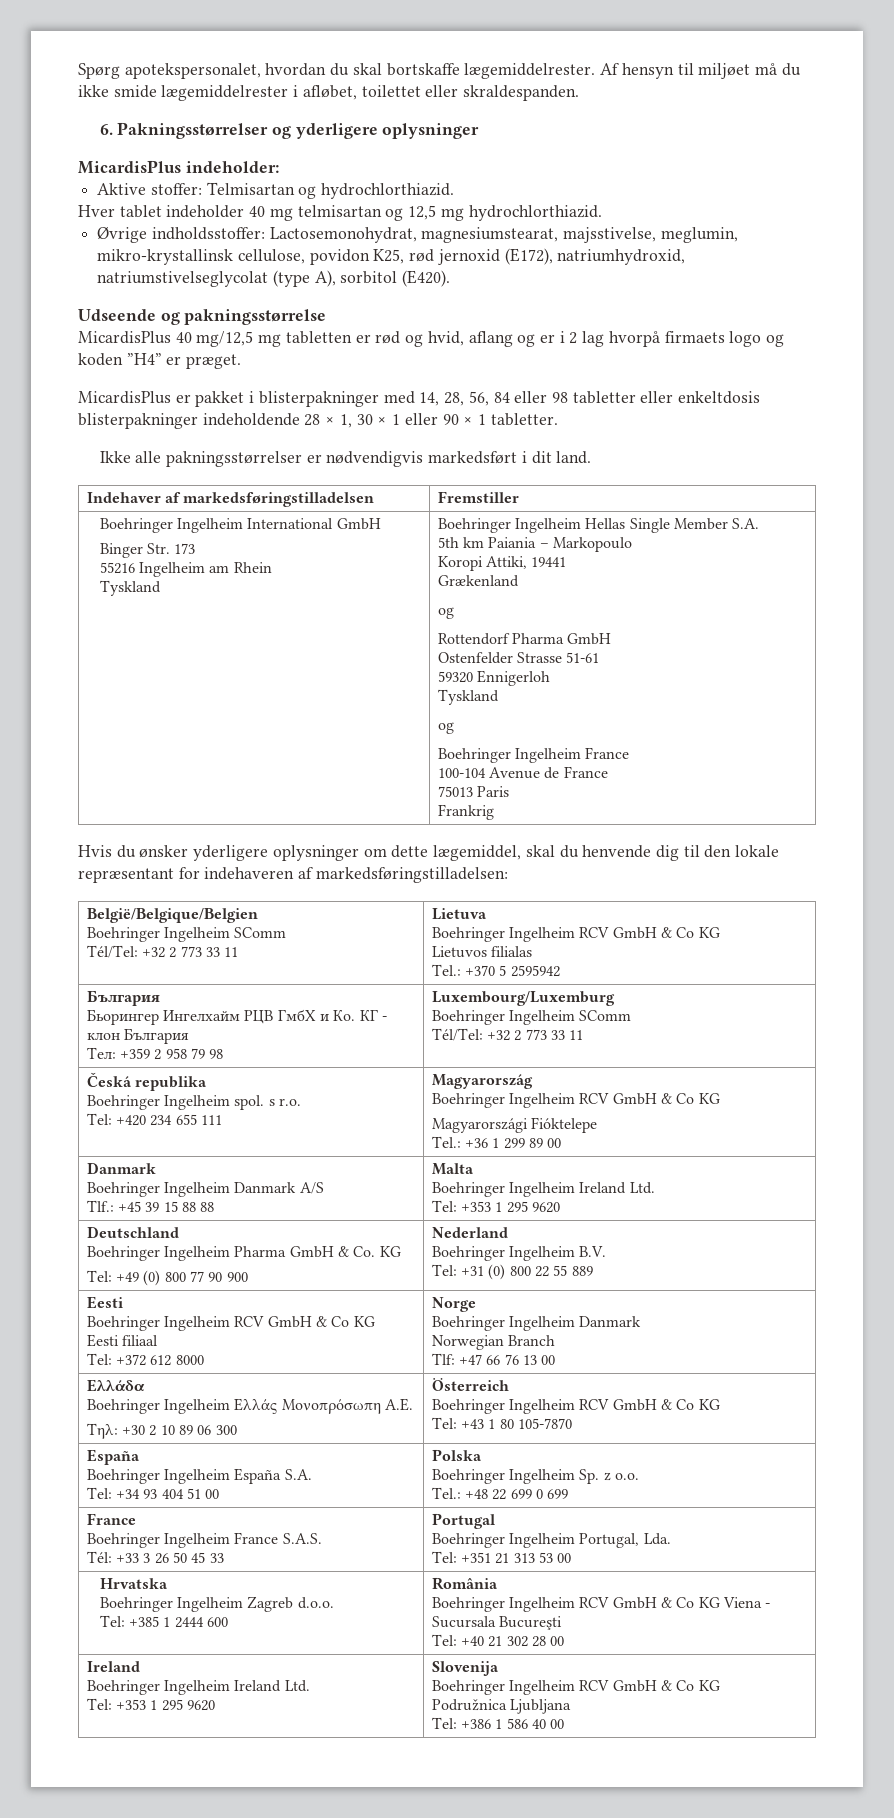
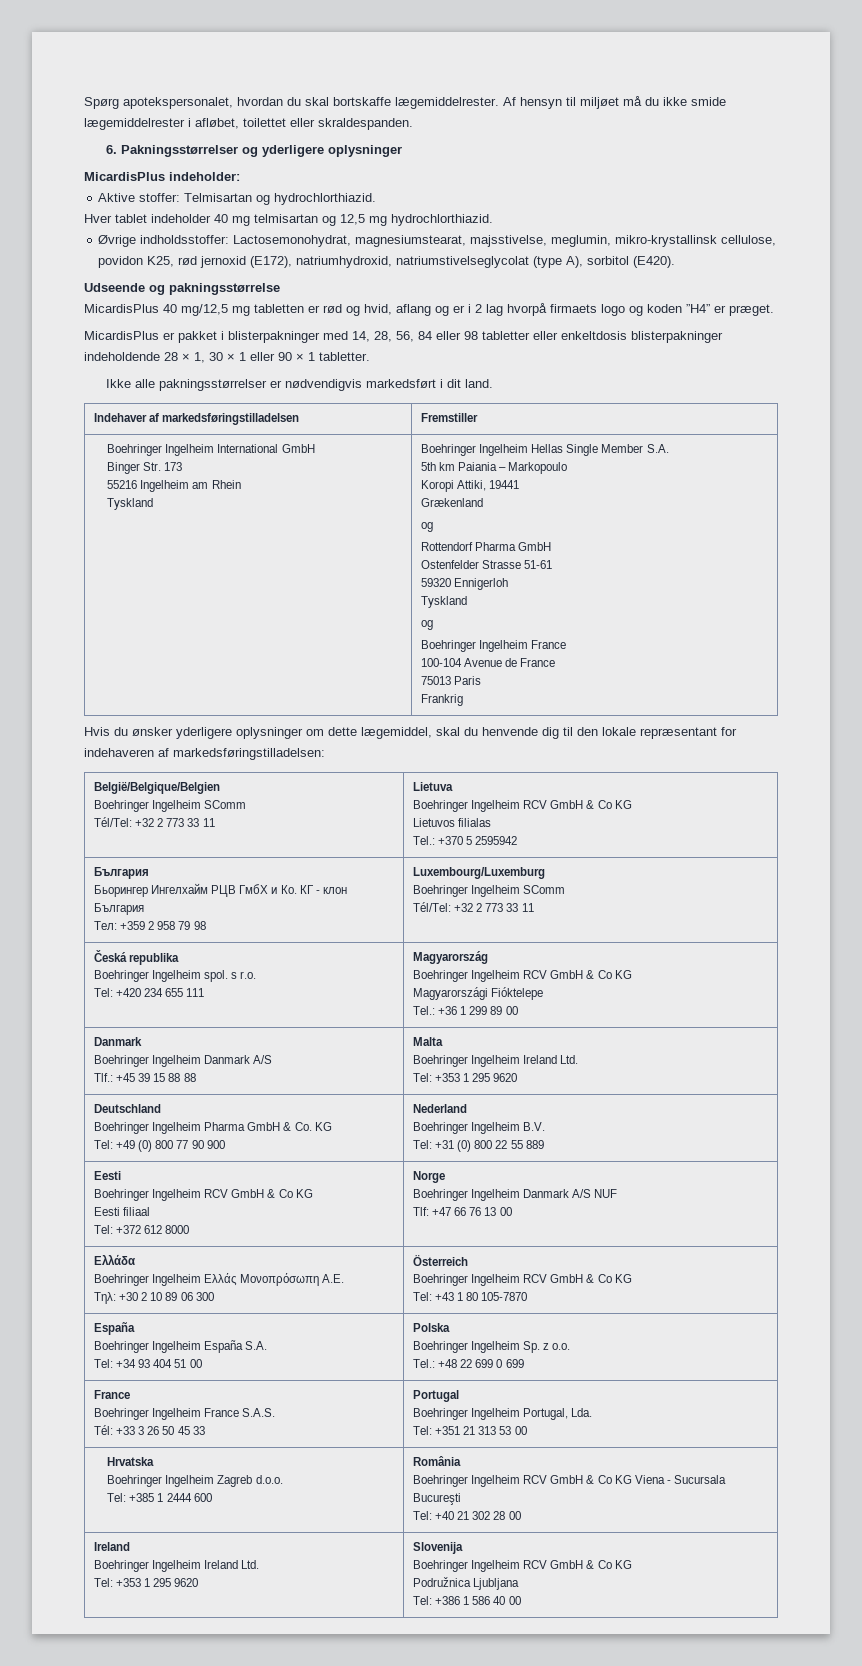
  Deutschland
  Boehringer Ingelheim Pharma GmbH & Co. KG
  Tel: +49 (0) 800 77 90 900 | Nederland
  Boehringer Ingelheim B.V.
  Tel: +31 (0) 800 22 55 889
  Eesti
  Boehringer Ingelheim RCV GmbH & Co KG
  Eesti filiaal
  Tel: +372 612 8000 | Norge
- Boehringer Ingelheim Danmark
- Norwegian Branch
+ Boehringer Ingelheim Danmark A/S NUF

